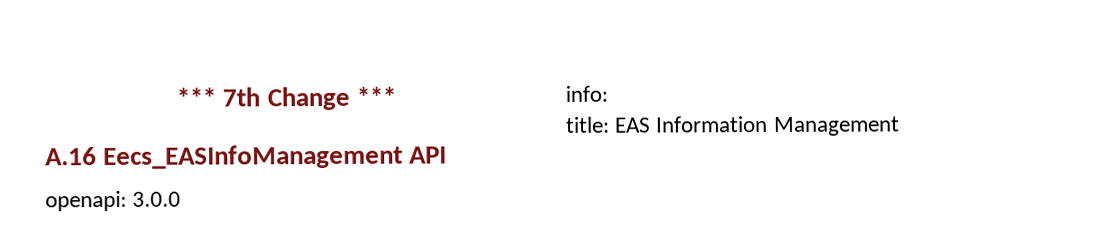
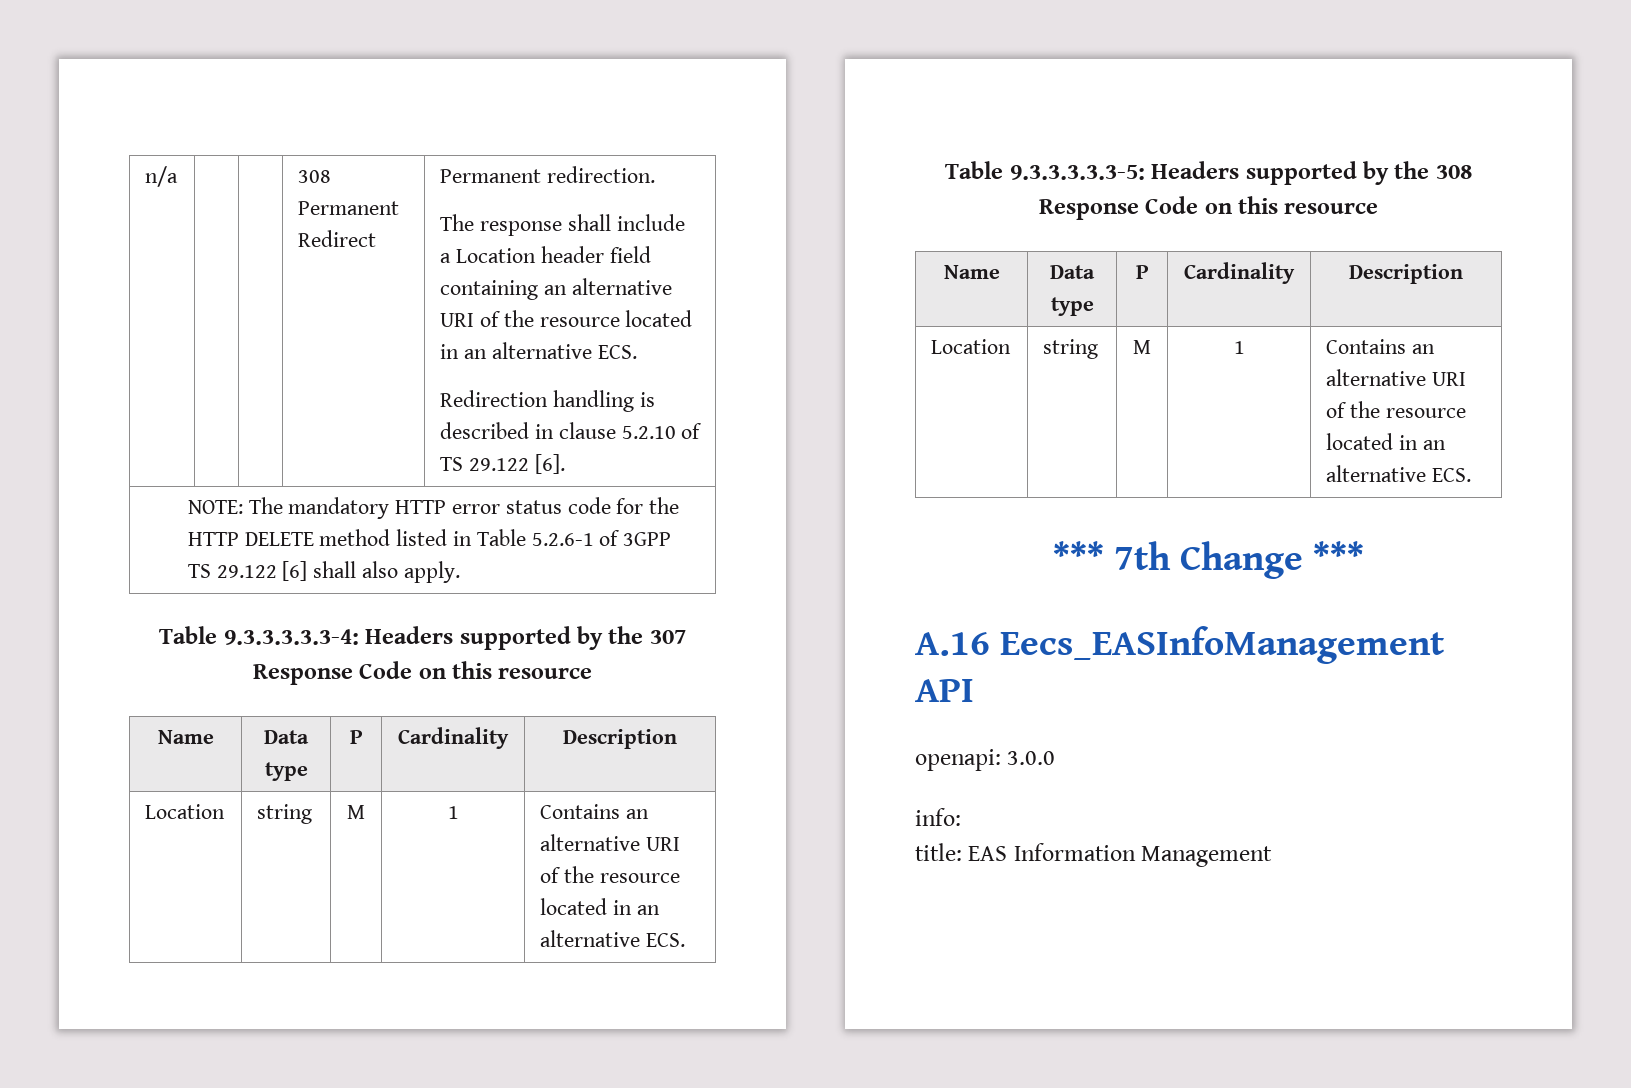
+ n/a | | | 308 Permanent Redirect | Permanent redirection.
+ The response shall include a Location header field containing an alternative URI of the resource located in an alternative ECS.
+ Redirection handling is described in clause 5.2.10 of TS 29.122 [6].
+ NOTE: The mandatory HTTP error status code for the HTTP DELETE method listed in Table 5.2.6-1 of 3GPP TS 29.122 [6] shall also apply.
+ Table 9.3.3.3.3.3-4: Headers supported by the 307 Response Code on this resource
+ Name | Data type | P | Cardinality | Description
+ Location | string | M | 1 | Contains an alternative URI of the resource located in an alternative ECS.
+ Table 9.3.3.3.3.3-5: Headers supported by the 308 Response Code on this resource
+ Name | Data type | P | Cardinality | Description
+ Location | string | M | 1 | Contains an alternative URI of the resource located in an alternative ECS.

